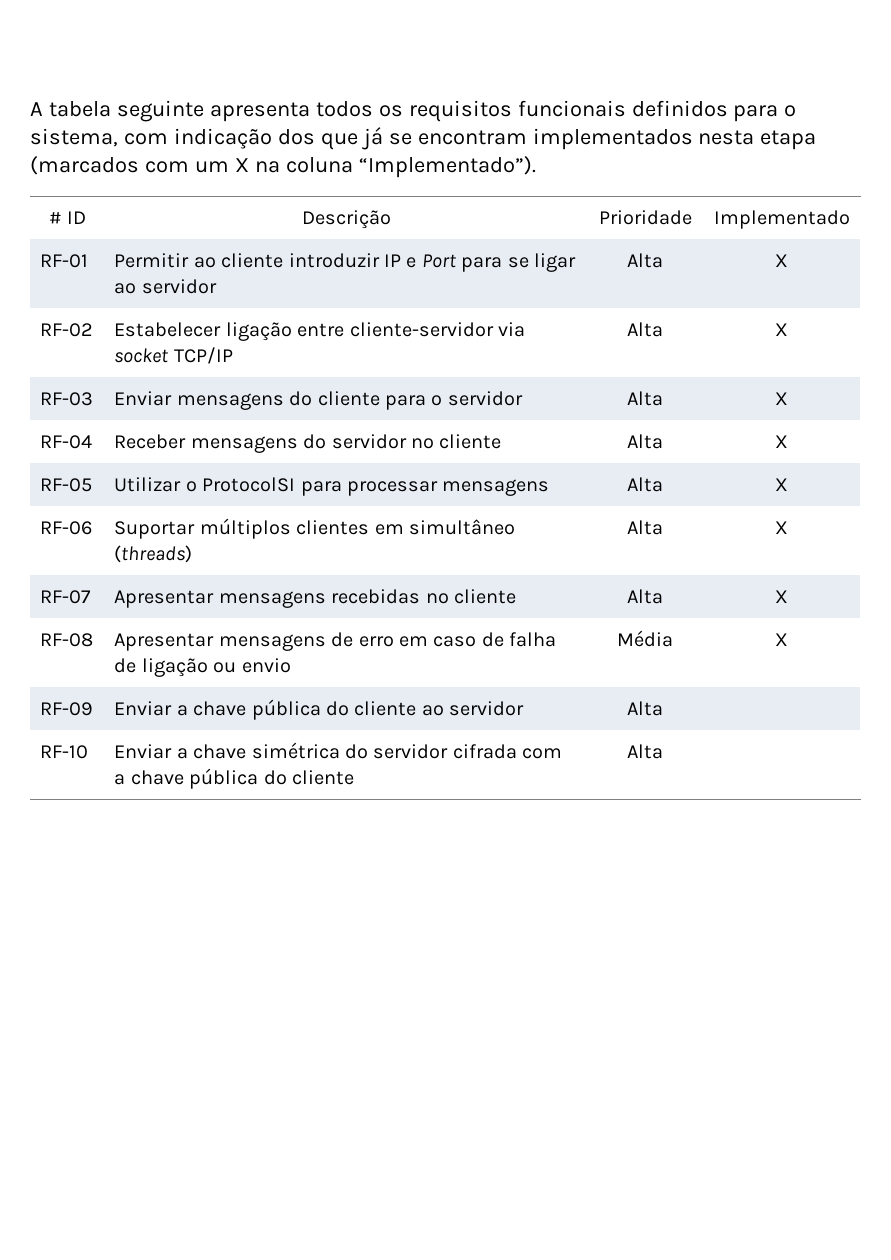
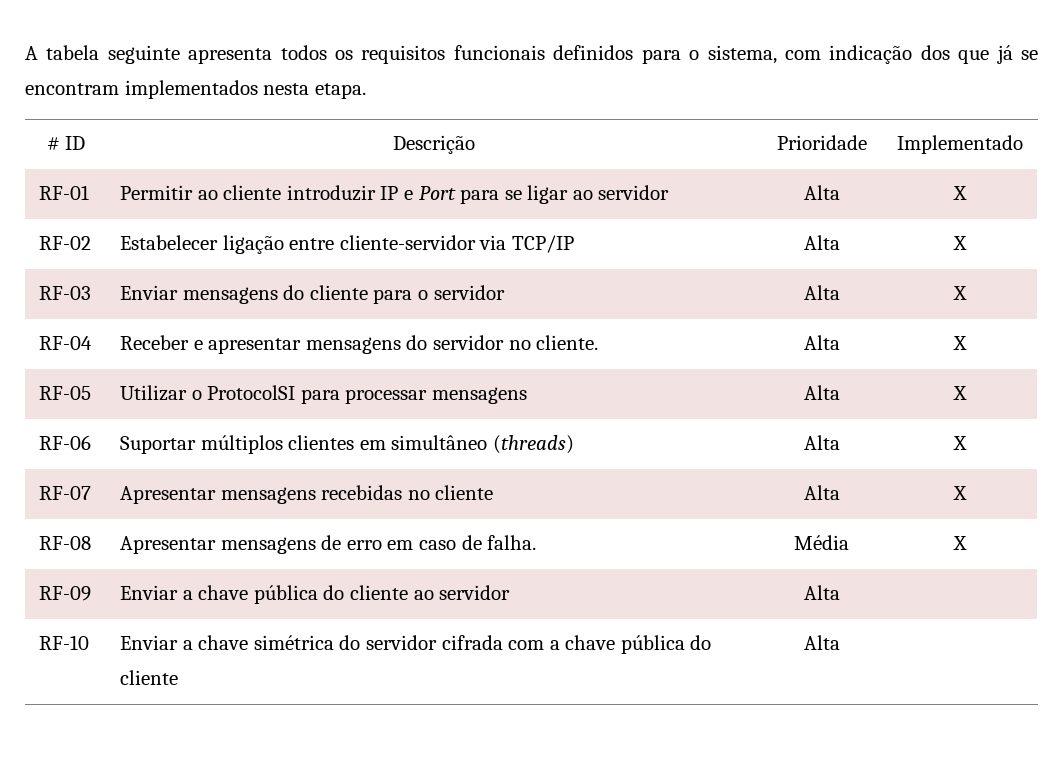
- A tabela seguinte apresenta todos os requisitos funcionais definidos para o sistema, com indicação dos que já se encontram implementados nesta etapa (marcados com um X na coluna “Implementado”).
+ A tabela seguinte apresenta todos os requisitos funcionais definidos para o sistema, com indicação dos que já se encontram implementados nesta etapa.
- RF-02 | Estabelecer ligação entre cliente-servidor via socket TCP/IP | Alta | X
+ RF-02 | Estabelecer ligação entre cliente-servidor via TCP/IP | Alta | X
- RF-04 | Receber mensagens do servidor no cliente | Alta | X
+ RF-04 | Receber e apresentar mensagens do servidor no cliente. | Alta | X
- RF-08 | Apresentar mensagens de erro em caso de falha de ligação ou envio | Média | X
+ RF-08 | Apresentar mensagens de erro em caso de falha. | Média | X

